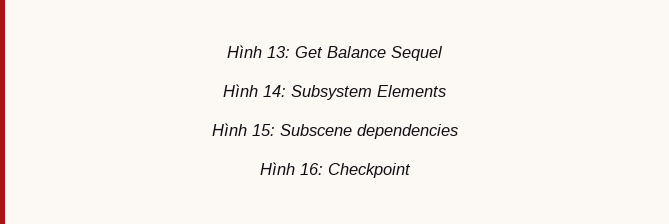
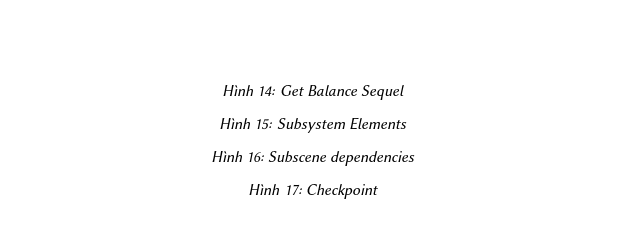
- Hình 13: Get Balance Sequel
+ Hình 14: Get Balance Sequel
- Hình 14: Subsystem Elements
+ Hình 15: Subsystem Elements
- Hình 15: Subscene dependencies
+ Hình 16: Subscene dependencies
- Hình 16: Checkpoint
+ Hình 17: Checkpoint

